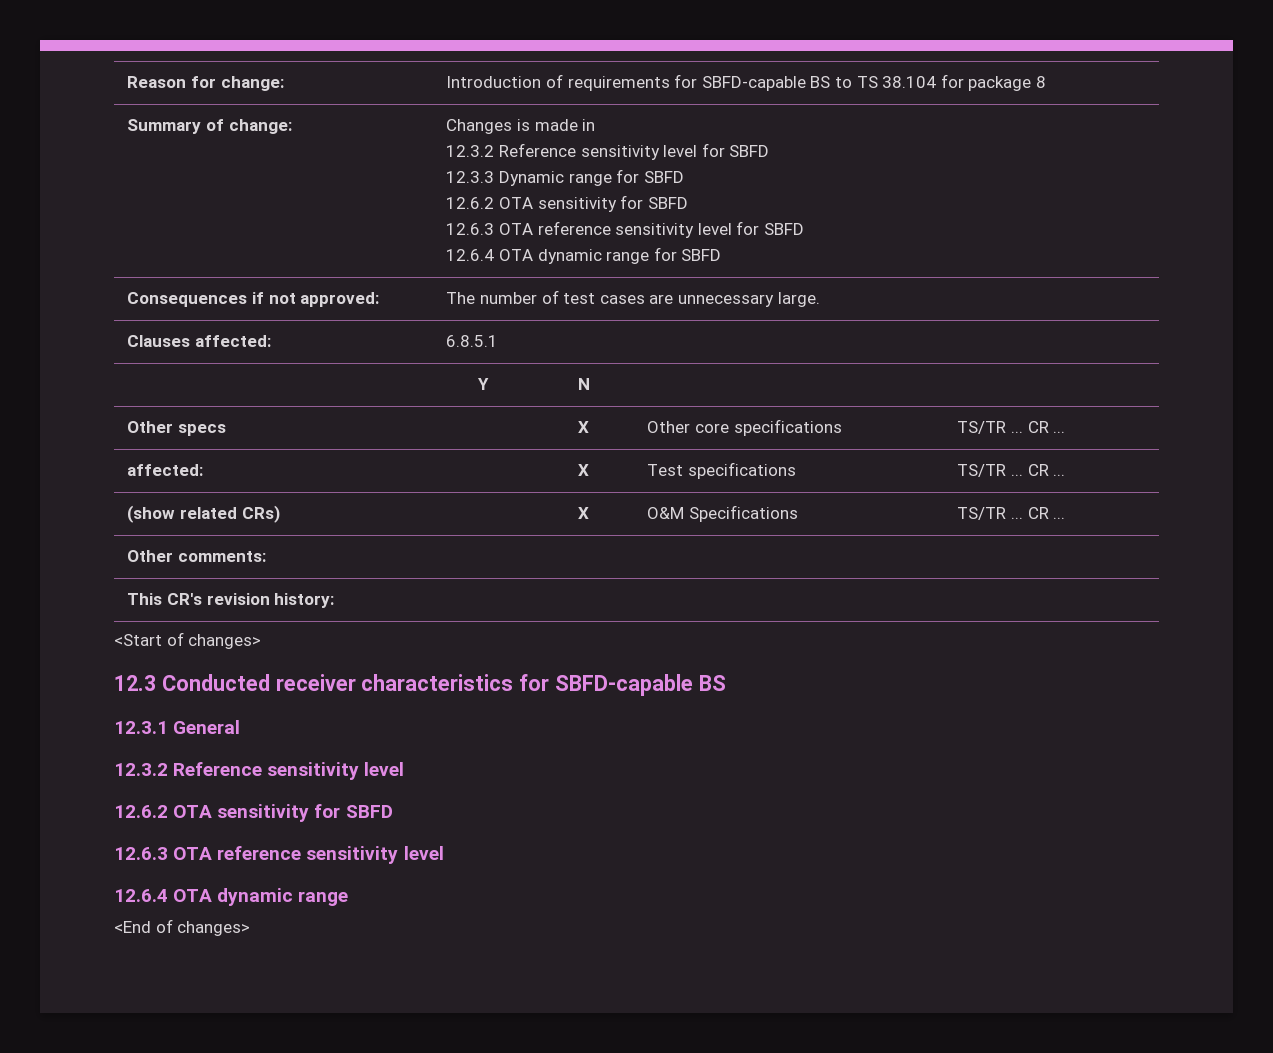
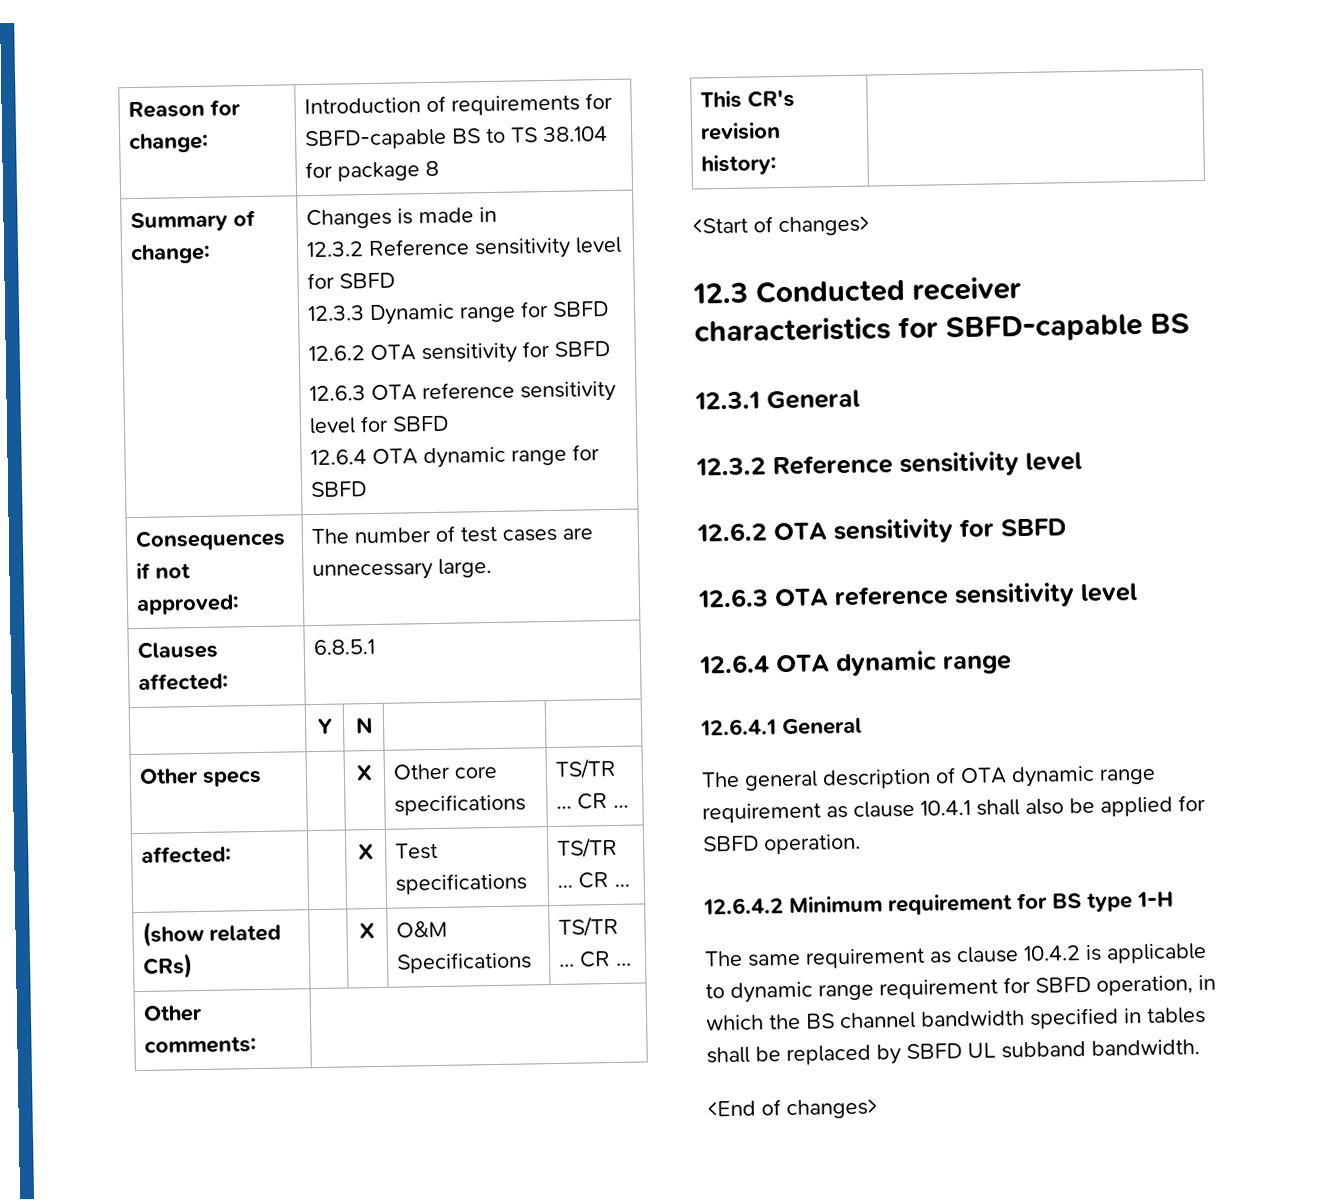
+ 12.6.4.1 General
+ The general description of OTA dynamic range requirement as clause 10.4.1 shall also be applied for SBFD operation.
+ 12.6.4.2 Minimum requirement for BS type 1-H
+ The same requirement as clause 10.4.2 is applicable to dynamic range requirement for SBFD operation, in which the BS channel bandwidth specified in tables shall be replaced by SBFD UL subband bandwidth.

